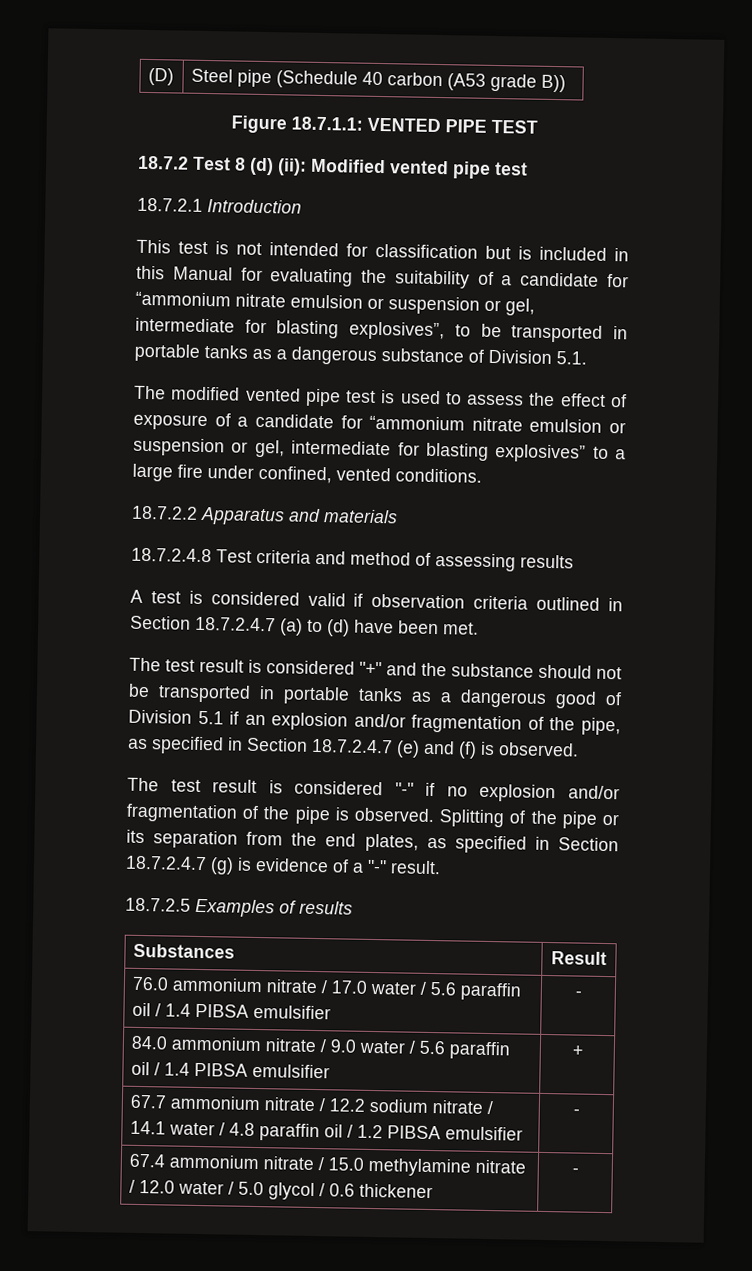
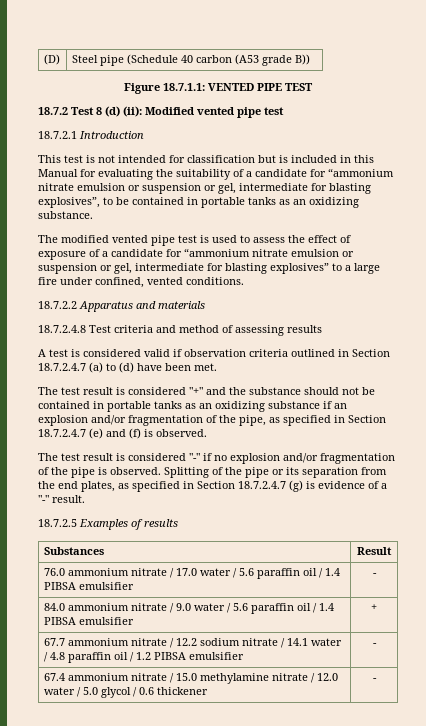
- This test is not intended for classification but is included in this Manual for evaluating the suitability of a candidate for “ammonium nitrate emulsion or suspension or gel, intermediate for blasting explosives”, to be transported in portable tanks as a dangerous substance of Division 5.1.
+ This test is not intended for classification but is included in this Manual for evaluating the suitability of a candidate for “ammonium nitrate emulsion or suspension or gel, intermediate for blasting explosives”, to be contained in portable tanks as an oxidizing substance.
- The test result is considered "+" and the substance should not be transported in portable tanks as a dangerous good of Division 5.1 if an explosion and/or fragmentation of the pipe, as specified in Section 18.7.2.4.7 (e) and (f) is observed.
+ The test result is considered "+" and the substance should not be contained in portable tanks as an oxidizing substance if an explosion and/or fragmentation of the pipe, as specified in Section 18.7.2.4.7 (e) and (f) is observed.

